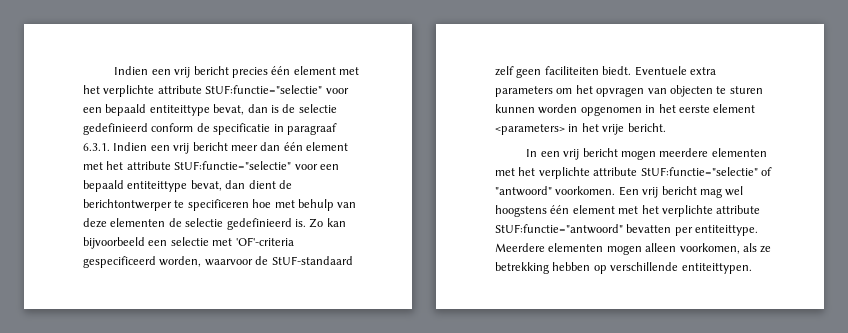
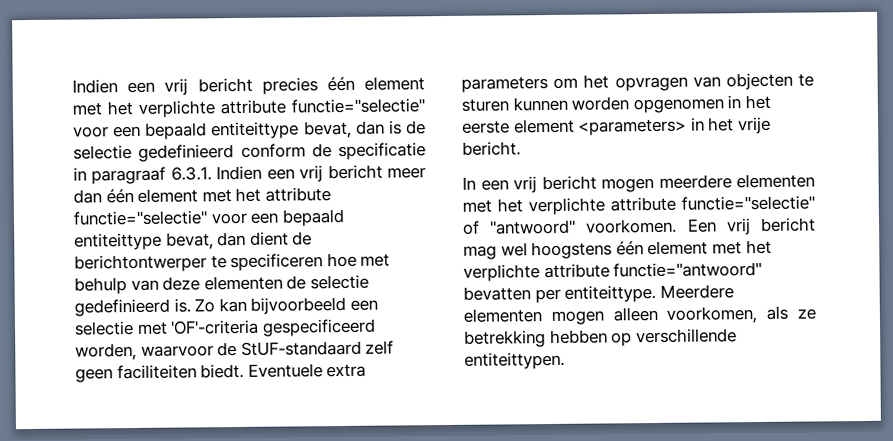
- Indien een vrij bericht precies één element met het verplichte attribute StUF:functie="selectie" voor een bepaald entiteittype bevat, dan is de selectie gedefinieerd conform de specificatie in paragraaf 6.3.1. Indien een vrij bericht meer dan één element met het attribute StUF:functie="selectie" voor een bepaald entiteittype bevat, dan dient de berichtontwerper te specificeren hoe met behulp van deze elementen de selectie gedefinieerd is.
+ Indien een vrij bericht precies één element met het verplichte attribute functie="selectie" voor een bepaald entiteittype bevat, dan is de selectie gedefinieerd conform de specificatie in paragraaf 6.3.1. Indien een vrij bericht meer dan één element met het attribute functie="selectie" voor een bepaald entiteittype bevat, dan dient de berichtontwerper te specificeren hoe met behulp van deze elementen de selectie gedefinieerd is.
- In een vrij bericht mogen meerdere elementen met het verplichte attribute StUF:functie="selectie" of "antwoord" voorkomen.
+ In een vrij bericht mogen meerdere elementen met het verplichte attribute functie="selectie" of "antwoord" voorkomen.
- Een vrij bericht mag wel hoogstens één element met het verplichte attribute StUF:functie="antwoord" bevatten per entiteittype.
+ Een vrij bericht mag wel hoogstens één element met het verplichte attribute functie="antwoord" bevatten per entiteittype.

